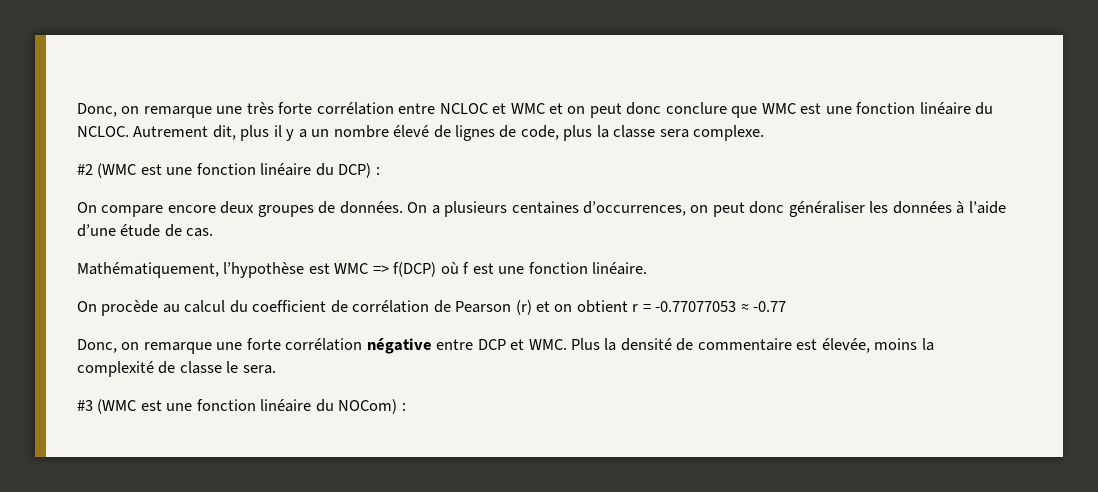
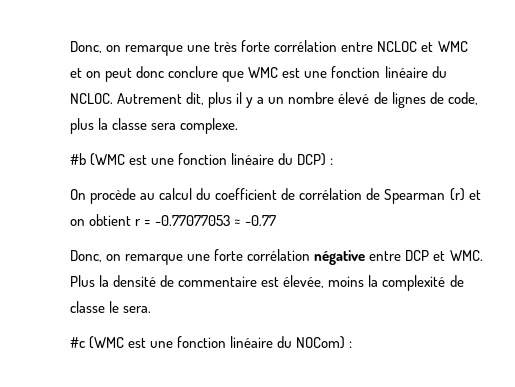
- #2 (WMC est une fonction linéaire du DCP) :
+ #b (WMC est une fonction linéaire du DCP) :
- On compare encore deux groupes de données. On a plusieurs centaines d’occurrences, on peut donc généraliser les données à l’aide d’une étude de cas.
- Mathématiquement, l’hypothèse est WMC => f(DCP) où f est une fonction linéaire.
- On procède au calcul du coefficient de corrélation de Pearson (r) et on obtient r = -0.77077053 ≈ -0.77
+ On procède au calcul du coefficient de corrélation de Spearman (r) et on obtient r = -0.77077053 ≈ -0.77
- #3 (WMC est une fonction linéaire du NOCom) :
+ #c (WMC est une fonction linéaire du NOCom) :

